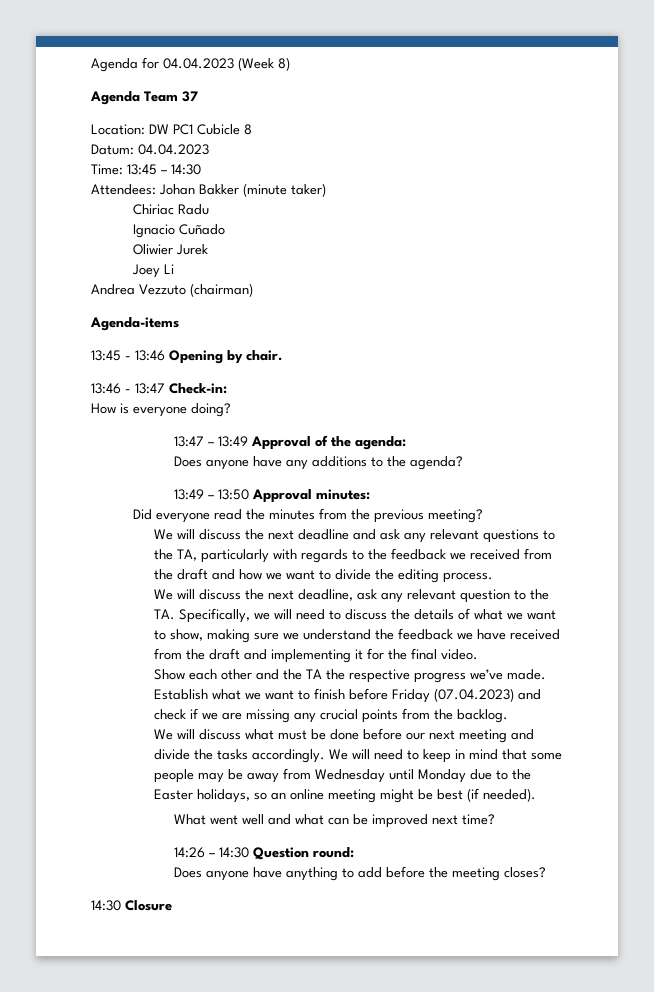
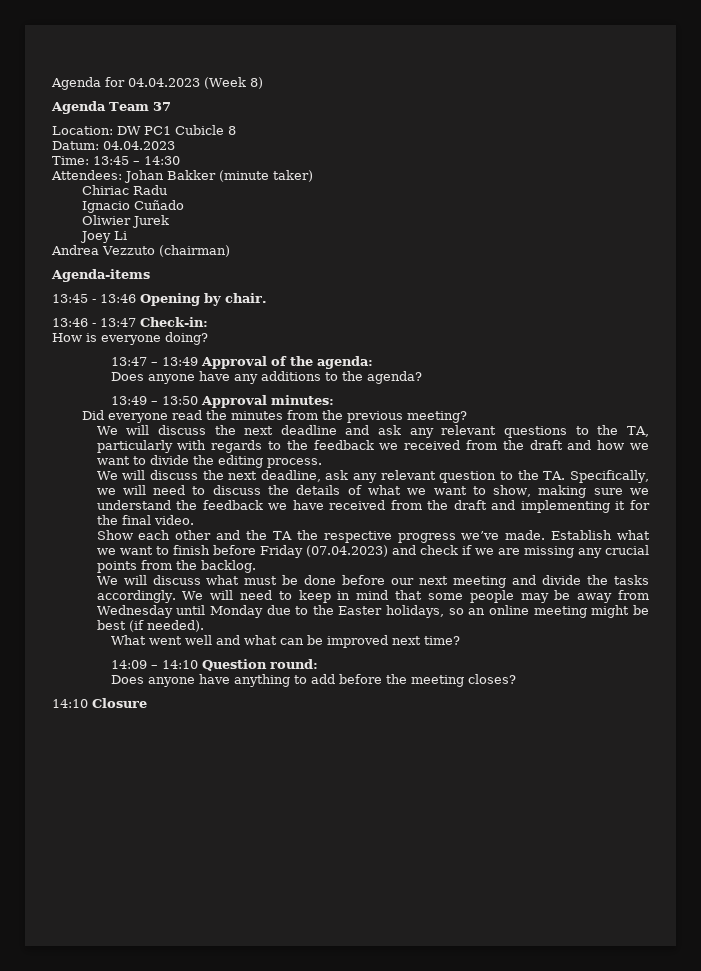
- 14:26 – 14:30 Question round:
+ 14:09 – 14:10 Question round:
- 14:30 Closure
+ 14:10 Closure

